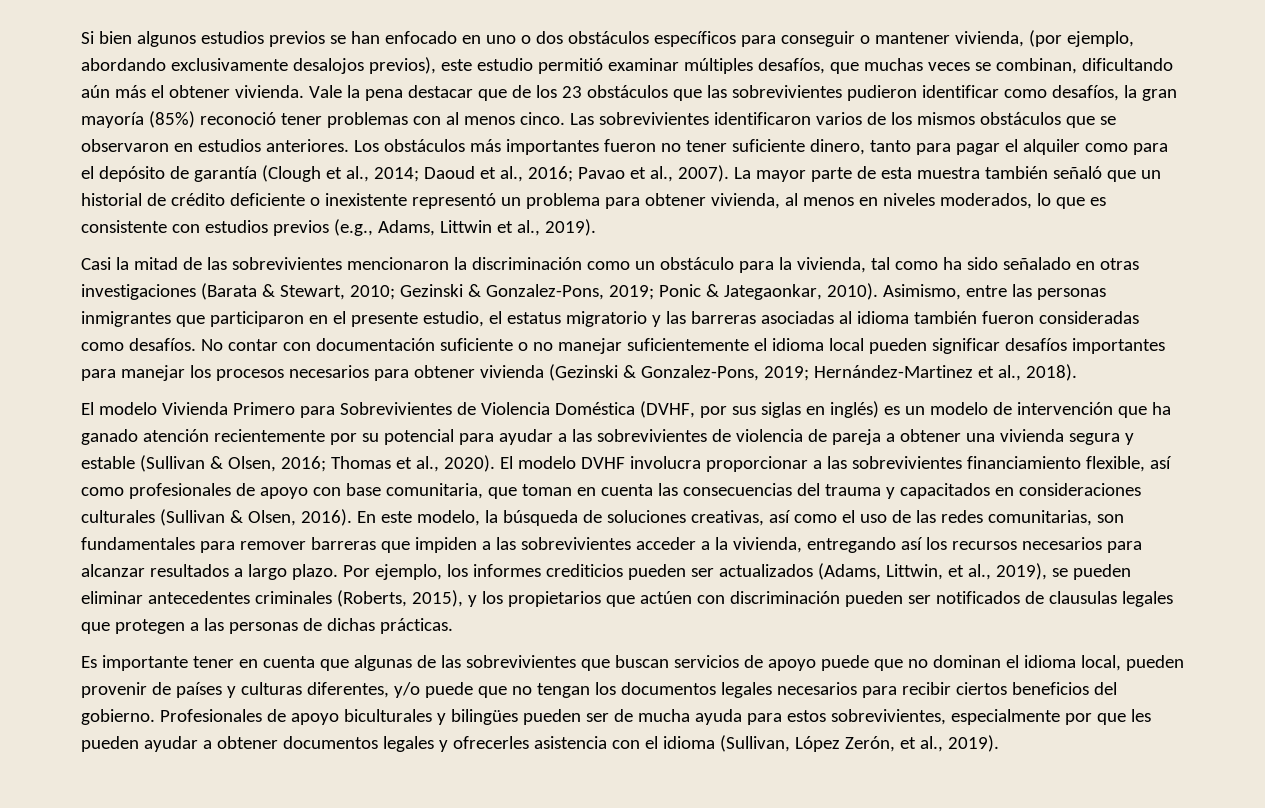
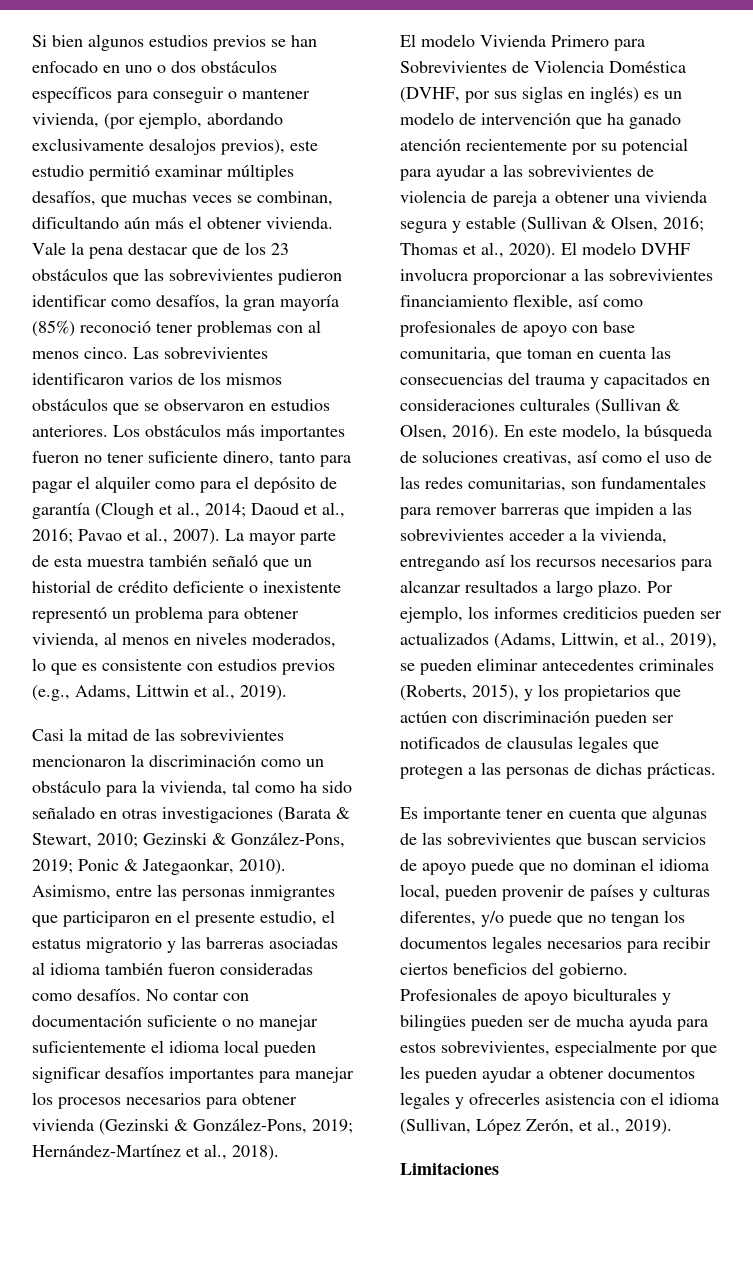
- Casi la mitad de las sobrevivientes mencionaron la discriminación como un obstáculo para la vivienda, tal como ha sido señalado en otras investigaciones (Barata & Stewart, 2010; Gezinski & Gonzalez-Pons, 2019; Ponic & Jategaonkar, 2010).
+ Casi la mitad de las sobrevivientes mencionaron la discriminación como un obstáculo para la vivienda, tal como ha sido señalado en otras investigaciones (Barata & Stewart, 2010; Gezinski & González-Pons, 2019; Ponic & Jategaonkar, 2010).
- No contar con documentación suficiente o no manejar suficientemente el idioma local pueden significar desafíos importantes para manejar los procesos necesarios para obtener vivienda (Gezinski & Gonzalez-Pons, 2019; Hernández-Martinez et al., 2018).
+ No contar con documentación suficiente o no manejar suficientemente el idioma local pueden significar desafíos importantes para manejar los procesos necesarios para obtener vivienda (Gezinski & González-Pons, 2019; Hernández-Martínez et al., 2018).
+ Limitaciones

